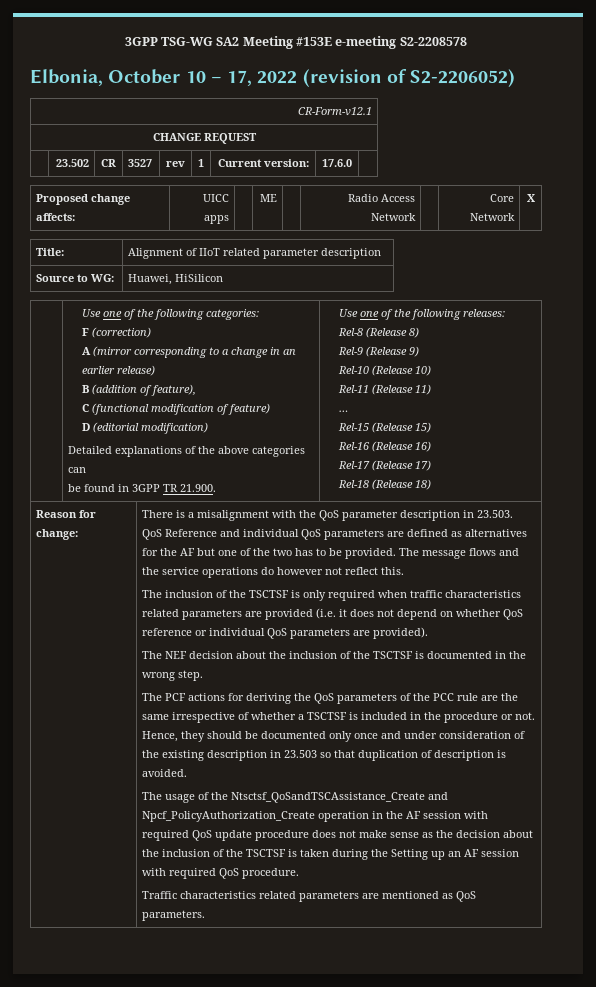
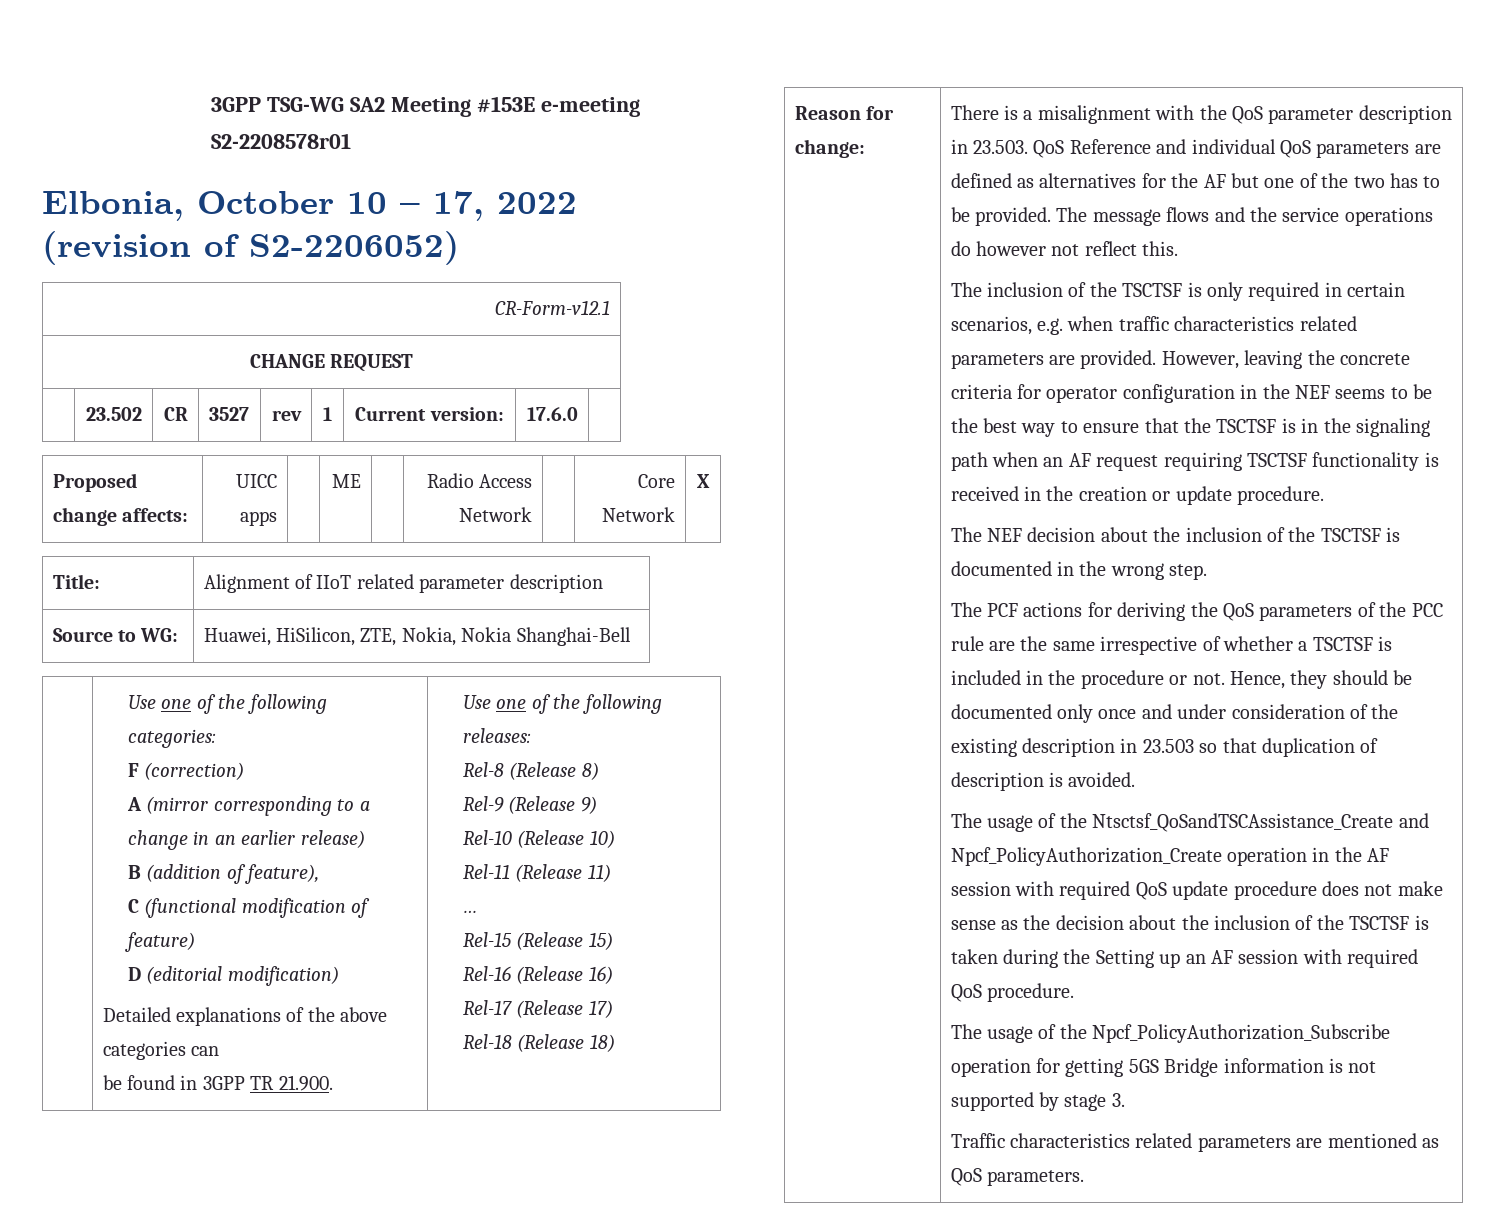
- 3GPP TSG-WG SA2 Meeting #153E e-meeting S2-2208578
+ 3GPP TSG-WG SA2 Meeting #153E e-meeting S2-2208578r01
- Source to WG: | Huawei, HiSilicon
+ Source to WG: | Huawei, HiSilicon, ZTE, Nokia, Nokia Shanghai-Bell
- The inclusion of the TSCTSF is only required when traffic characteristics related parameters are provided (i.e. it does not depend on whether QoS reference or individual QoS parameters are provided).
+ The inclusion of the TSCTSF is only required in certain scenarios, e.g. when traffic characteristics related parameters are provided. However, leaving the concrete criteria for operator configuration in the NEF seems to be the best way to ensure that the TSCTSF is in the signaling path when an AF request requiring TSCTSF functionality is received in the creation or update procedure.
+ The usage of the Npcf_PolicyAuthorization_Subscribe operation for getting 5GS Bridge information is not supported by stage 3.

